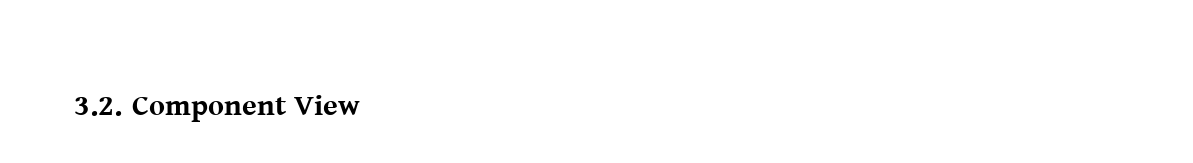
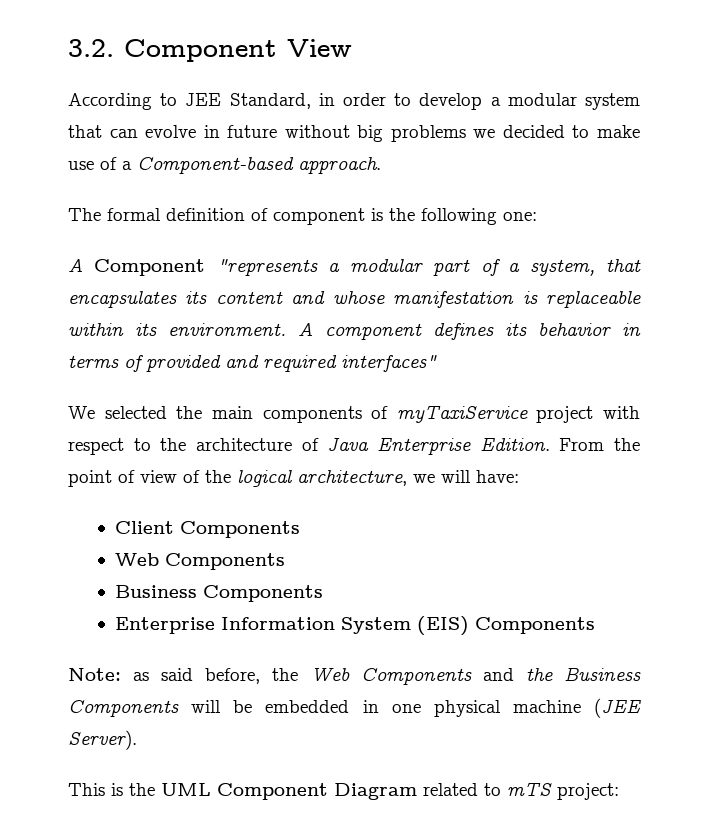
+ According to JEE Standard, in order to develop a modular system that can evolve in future without big problems we decided to make use of a Component-based approach.
+ The formal definition of component is the following one:
+ A Component "represents a modular part of a system, that encapsulates its content and whose manifestation is replaceable within its environment. A component defines its behavior in terms of provided and required interfaces"
+ We selected the main components of myTaxiService project with respect to the architecture of Java Enterprise Edition. From the point of view of the logical architecture, we will have:
+ Client Components
+ Web Components
+ Business Components
+ Enterprise Information System (EIS) Components
+ Note: as said before, the Web Components and the Business Components will be embedded in one physical machine (JEE Server).
+ This is the UML Component Diagram related to mTS project:

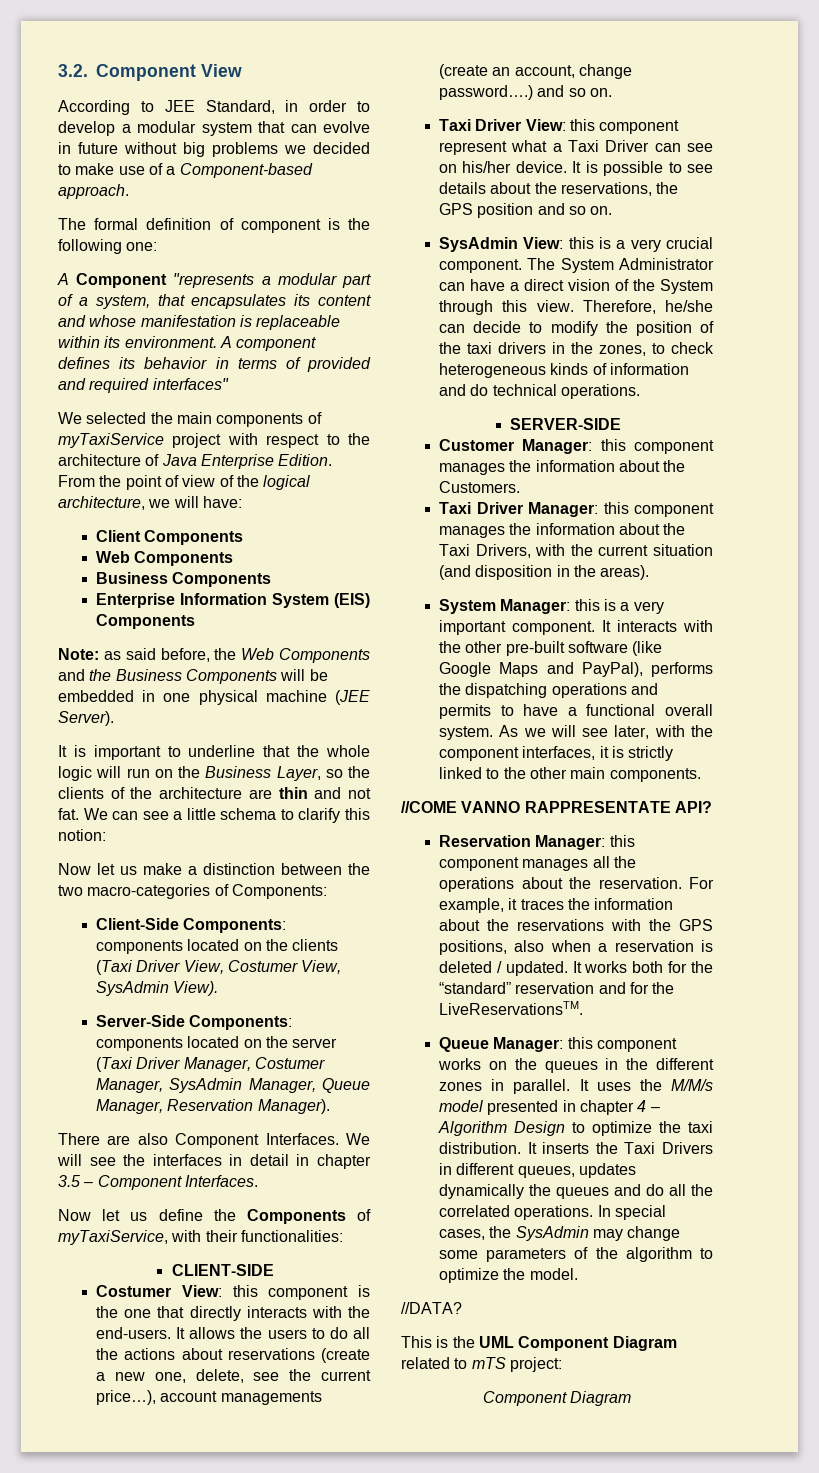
+ It is important to underline that the whole logic will run on the Business Layer, so the clients of the architecture are thin and not fat. We can see a little schema to clarify this notion:
+ Now let us make a distinction between the two macro-categories of Components:
+ Client-Side Components: components located on the clients (Taxi Driver View, Costumer View, SysAdmin View).
+ Server-Side Components: components located on the server (Taxi Driver Manager, Costumer Manager, SysAdmin Manager, Queue Manager, Reservation Manager).
+ There are also Component Interfaces. We will see the interfaces in detail in chapter 3.5 – Component Interfaces.
+ Now let us define the Components of myTaxiService, with their functionalities:
+ CLIENT-SIDE
+ Costumer View: this component is the one that directly interacts with the end-users. It allows the users to do all the actions about reservations (create a new one, delete, see the current price…), account managements (create an account, change password….) and so on.
+ Taxi Driver View: this component represent what a Taxi Driver can see on his/her device. It is possible to see details about the reservations, the GPS position and so on.
+ SysAdmin View: this is a very crucial component. The System Administrator can have a direct vision of the System through this view. Therefore, he/she can decide to modify the position of the taxi drivers in the zones, to check heterogeneous kinds of information and do technical operations.
+ SERVER-SIDE
+ Customer Manager: this component manages the information about the Customers.
+ Taxi Driver Manager: this component manages the information about the Taxi Drivers, with the current situation (and disposition in the areas).
+ System Manager: this is a very important component. It interacts with the other pre-built software (like Google Maps and PayPal), performs the dispatching operations and permits to have a functional overall system. As we will see later, with the component interfaces, it is strictly linked to the other main components.
+ //COME VANNO RAPPRESENTATE API?
+ Reservation Manager: this component manages all the operations about the reservation. For example, it traces the information about the reservations with the GPS positions, also when a reservation is deleted / updated. It works both for the “standard” reservation and for the LiveReservationsTM.
+ Queue Manager: this component works on the queues in the different zones in parallel. It uses the M/M/s model presented in chapter 4 – Algorithm Design to optimize the taxi distribution. It inserts the Taxi Drivers in different queues, updates dynamically the queues and do all the correlated operations. In special cases, the SysAdmin may change some parameters of the algorithm to optimize the model.
+ //DATA?
  This is the UML Component Diagram related to mTS project:
+ Component Diagram

